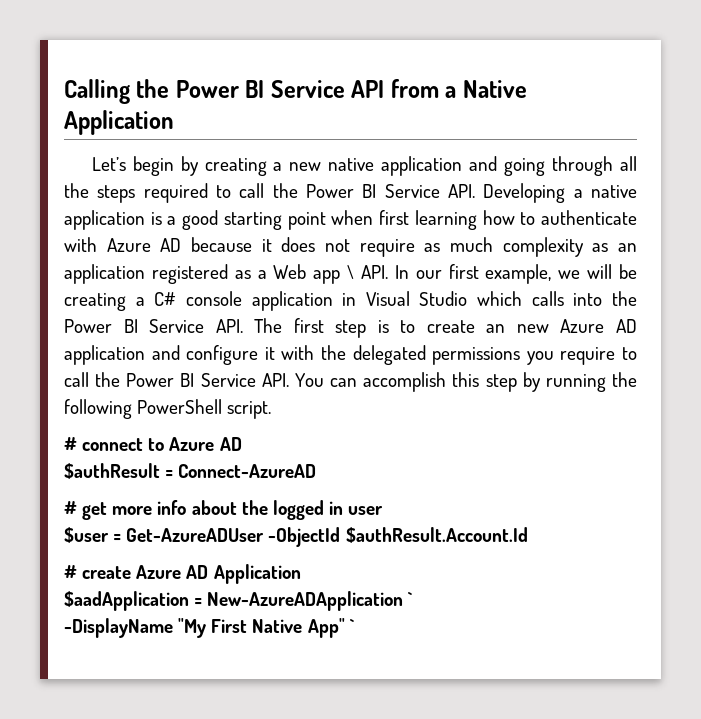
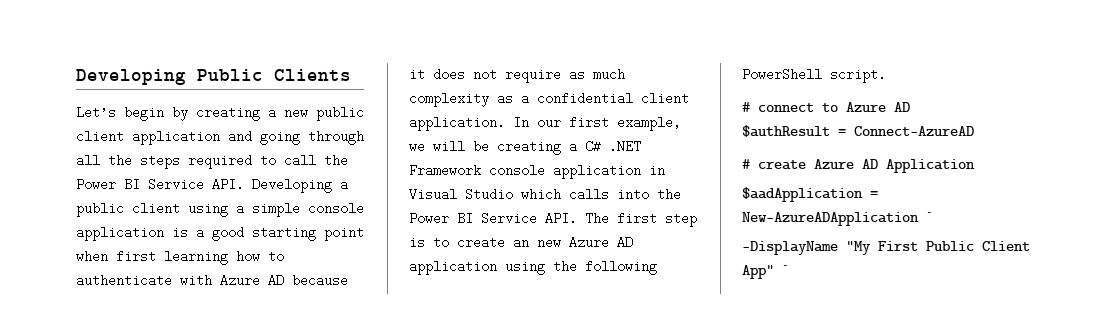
- Calling the Power BI Service API from a Native Application
+ Developing Public Clients
- Let’s begin by creating a new native application and going through all the steps required to call the Power BI Service API. Developing a native application is a good starting point when first learning how to authenticate with Azure AD because it does not require as much complexity as an application registered as a Web app \ API. In our first example, we will be creating a C# console application in Visual Studio which calls into the Power BI Service API. The first step is to create an new Azure AD application and configure it with the delegated permissions you require to call the Power BI Service API. You can accomplish this step by running the following PowerShell script.
+ Let’s begin by creating a new public client application and going through all the steps required to call the Power BI Service API. Developing a public client using a simple console application is a good starting point when first learning how to authenticate with Azure AD because it does not require as much complexity as a confidential client application. In our first example, we will be creating a C# .NET Framework console application in Visual Studio which calls into the Power BI Service API. The first step is to create an new Azure AD application using the following PowerShell script.
- # get more info about the logged in user
- $user = Get-AzureADUser -ObjectId $authResult.Account.Id
- -DisplayName "My First Native App" `
+ -DisplayName "My First Public Client App" `

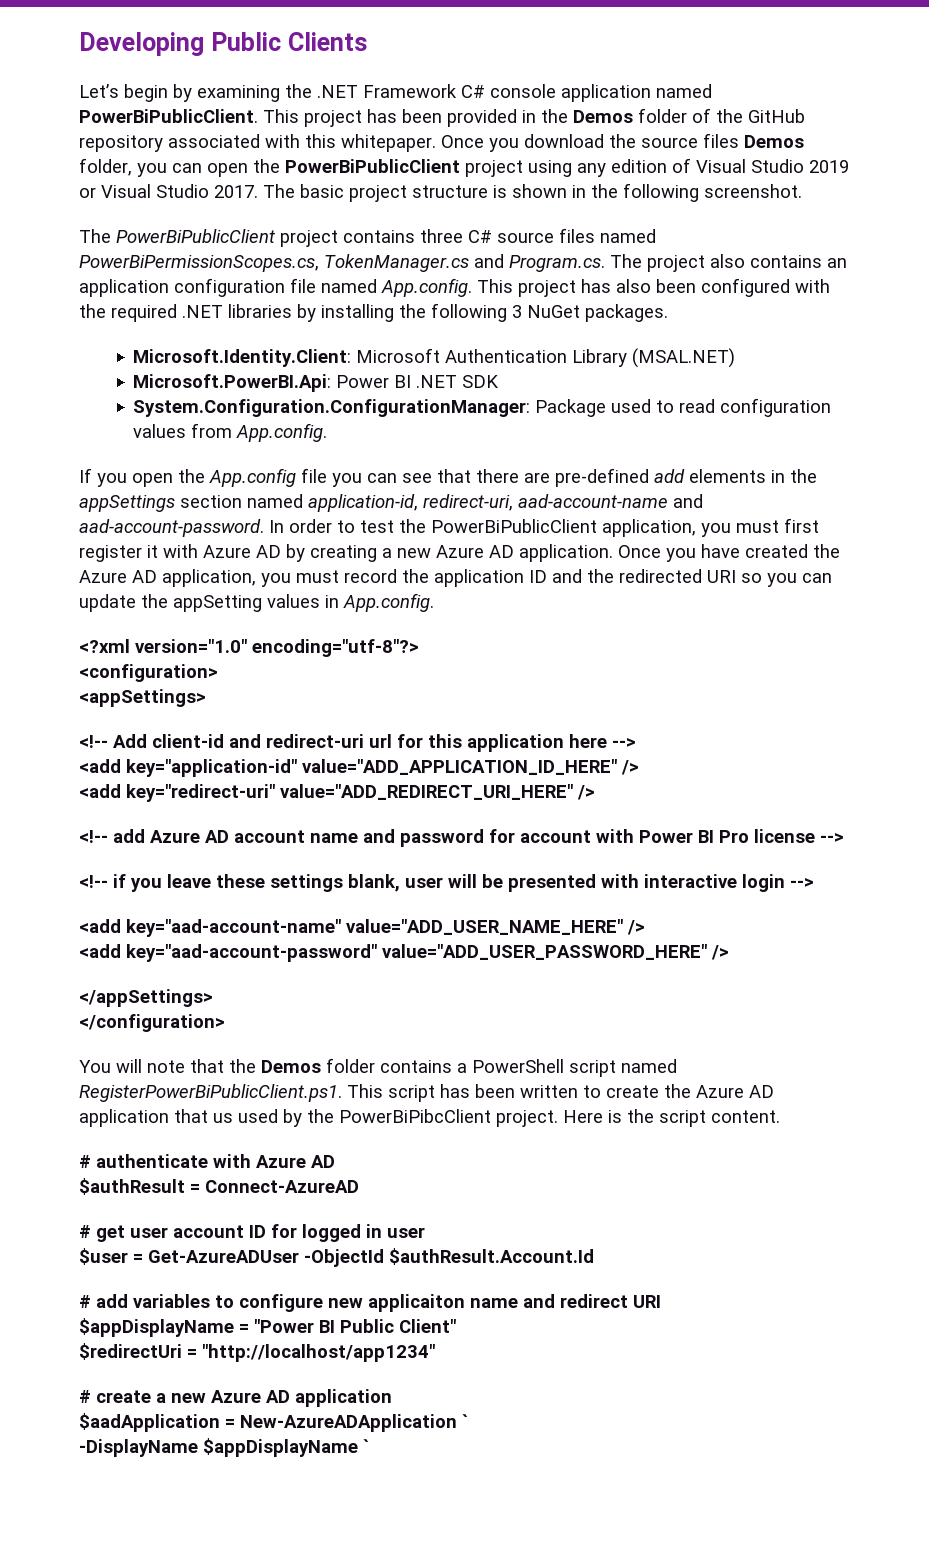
- Let’s begin by creating a new public client application and going through all the steps required to call the Power BI Service API. Developing a public client using a simple console application is a good starting point when first learning how to authenticate with Azure AD because it does not require as much complexity as a confidential client application. In our first example, we will be creating a C# .NET Framework console application in Visual Studio which calls into the Power BI Service API. The first step is to create an new Azure AD application using the following PowerShell script.
- # connect to Azure AD
+ Let’s begin by examining the .NET Framework C# console application named PowerBiPublicClient. This project has been provided in the Demos folder of the GitHub repository associated with this whitepaper. Once you download the source files Demos folder, you can open the PowerBiPublicClient project using any edition of Visual Studio 2019 or Visual Studio 2017. The basic project structure is shown in the following screenshot.
+ The PowerBiPublicClient project contains three C# source files named PowerBiPermissionScopes.cs, TokenManager.cs and Program.cs. The project also contains an application configuration file named App.config. This project has also been configured with the required .NET libraries by installing the following 3 NuGet packages.
+ Microsoft.Identity.Client: Microsoft Authentication Library (MSAL.NET)
+ Microsoft.PowerBI.Api: Power BI .NET SDK
+ System.Configuration.ConfigurationManager: Package used to read configuration values from App.config.
+ If you open the App.config file you can see that there are pre-defined add elements in the appSettings section named application-id, redirect-uri, aad-account-name and aad-account-password. In order to test the PowerBiPublicClient application, you must first register it with Azure AD by creating a new Azure AD application. Once you have created the Azure AD application, you must record the application ID and the redirected URI so you can update the appSetting values in App.config.
+ <?xml version="1.0" encoding="utf-8"?>
+ <configuration>
+ <appSettings>
+ <!-- Add client-id and redirect-uri url for this application here -->
+ <add key="application-id" value="ADD_APPLICATION_ID_HERE" />
+ <add key="redirect-uri" value="ADD_REDIRECT_URI_HERE" />
+ <!-- add Azure AD account name and password for account with Power BI Pro license -->
+ <!-- if you leave these settings blank, user will be presented with interactive login -->
+ <add key="aad-account-name" value="ADD_USER_NAME_HERE" />
+ <add key="aad-account-password" value="ADD_USER_PASSWORD_HERE" />
+ </appSettings>
+ </configuration>
+ You will note that the Demos folder contains a PowerShell script named RegisterPowerBiPublicClient.ps1. This script has been written to create the Azure AD application that us used by the PowerBiPibcClient project. Here is the script content.
+ # authenticate with Azure AD
+ # get user account ID for logged in user
+ $user = Get-AzureADUser -ObjectId $authResult.Account.Id
+ # add variables to configure new applicaiton name and redirect URI
+ $appDisplayName = "Power BI Public Client"
+ $redirectUri = "http://localhost/app1234"
- # create Azure AD Application
+ # create a new Azure AD application
- -DisplayName "My First Public Client App" `
+ -DisplayName $appDisplayName `

